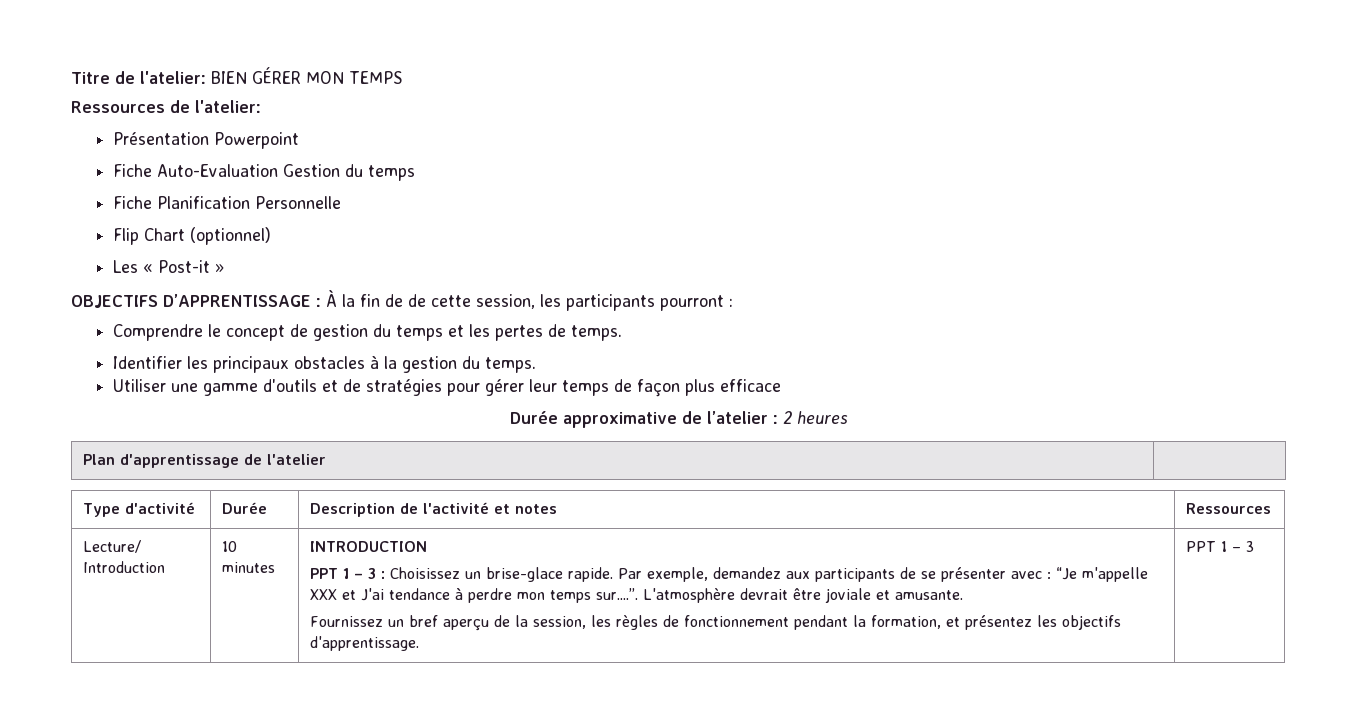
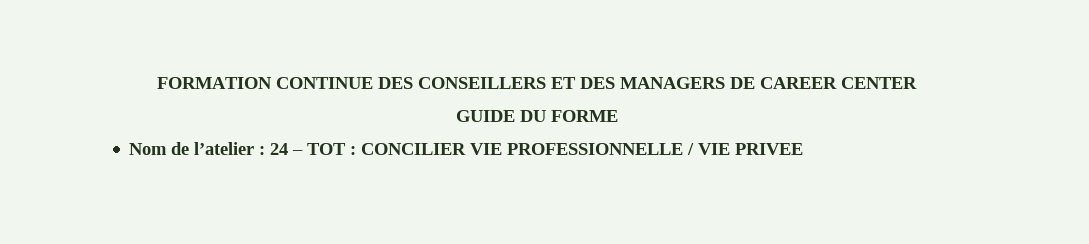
- Titre de l'atelier: BIEN GÉRER MON TEMPS
- Ressources de l'atelier:
- Présentation Powerpoint
- Fiche Auto-Evaluation Gestion du temps
- Fiche Planification Personnelle
- Flip Chart (optionnel)
- Les « Post-it »
- OBJECTIFS D’APPRENTISSAGE : À la fin de de cette session, les participants pourront :
- Comprendre le concept de gestion du temps et les pertes de temps.
- Identifier les principaux obstacles à la gestion du temps.
- Utiliser une gamme d'outils et de stratégies pour gérer leur temps de façon plus efficace
- Durée approximative de l’atelier : 2 heures
- Plan d'apprentissage de l'atelier |
- Type d'activité | Durée | Description de l'activité et notes | Ressources
- Lecture/ Introduction | 10 minutes | INTRODUCTION
- PPT 1 – 3 : Choisissez un brise-glace rapide. Par exemple, demandez aux participants de se présenter avec : “Je m'appelle XXX et J'ai tendance à perdre mon temps sur....”. L'atmosphère devrait être joviale et amusante.
- Fournissez un bref aperçu de la session, les règles de fonctionnement pendant la formation, et présentez les objectifs d'apprentissage. | PPT 1 – 3
+ FORMATION CONTINUE DES CONSEILLERS ET DES MANAGERS DE CAREER CENTER
+ GUIDE DU FORME
+ Nom de l’atelier : 24 – TOT : CONCILIER VIE PROFESSIONNELLE / VIE PRIVEE

